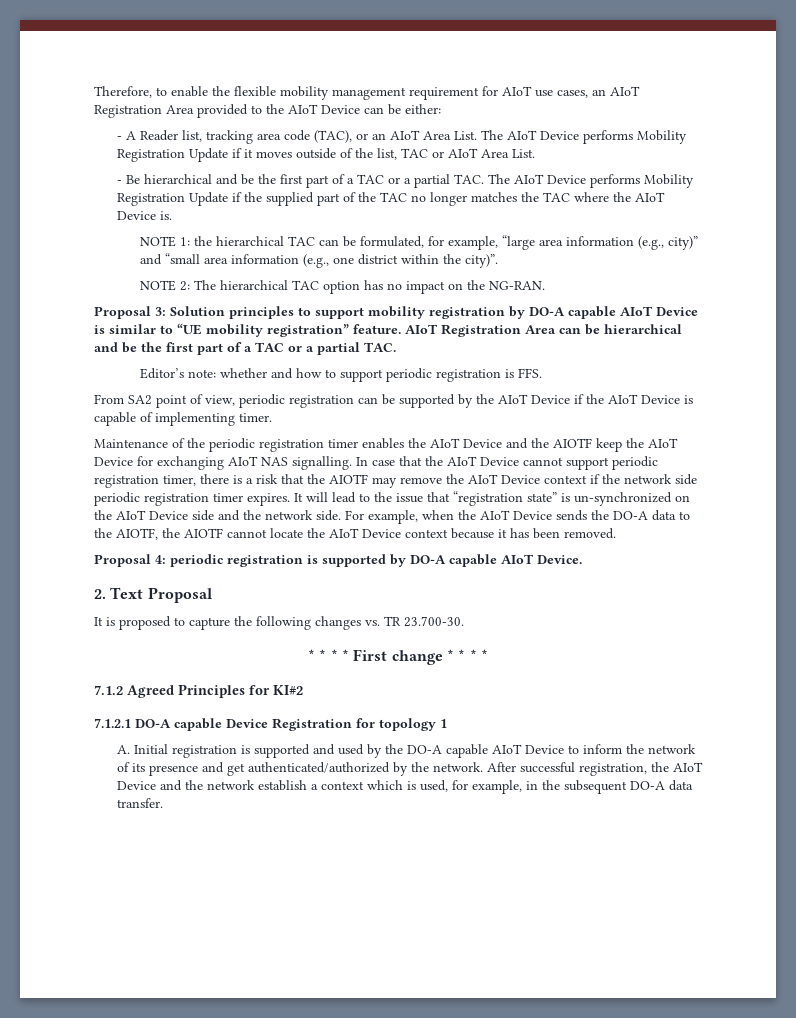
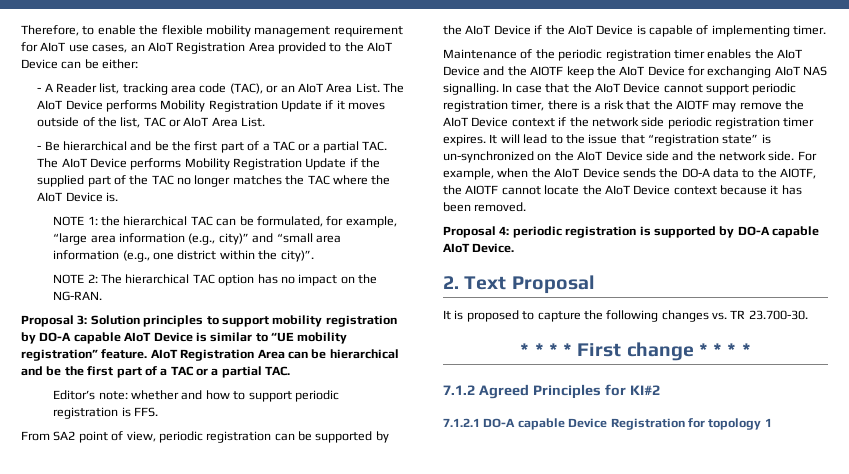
- A. Initial registration is supported and used by the DO-A capable AIoT Device to inform the network of its presence and get authenticated/authorized by the network. After successful registration, the AIoT Device and the network establish a context which is used, for example, in the subsequent DO-A data transfer.

